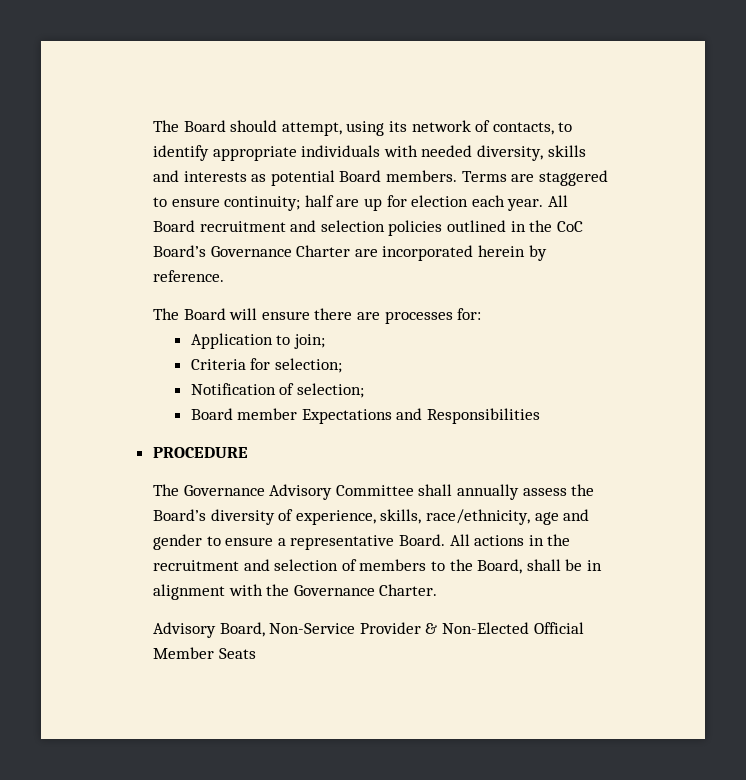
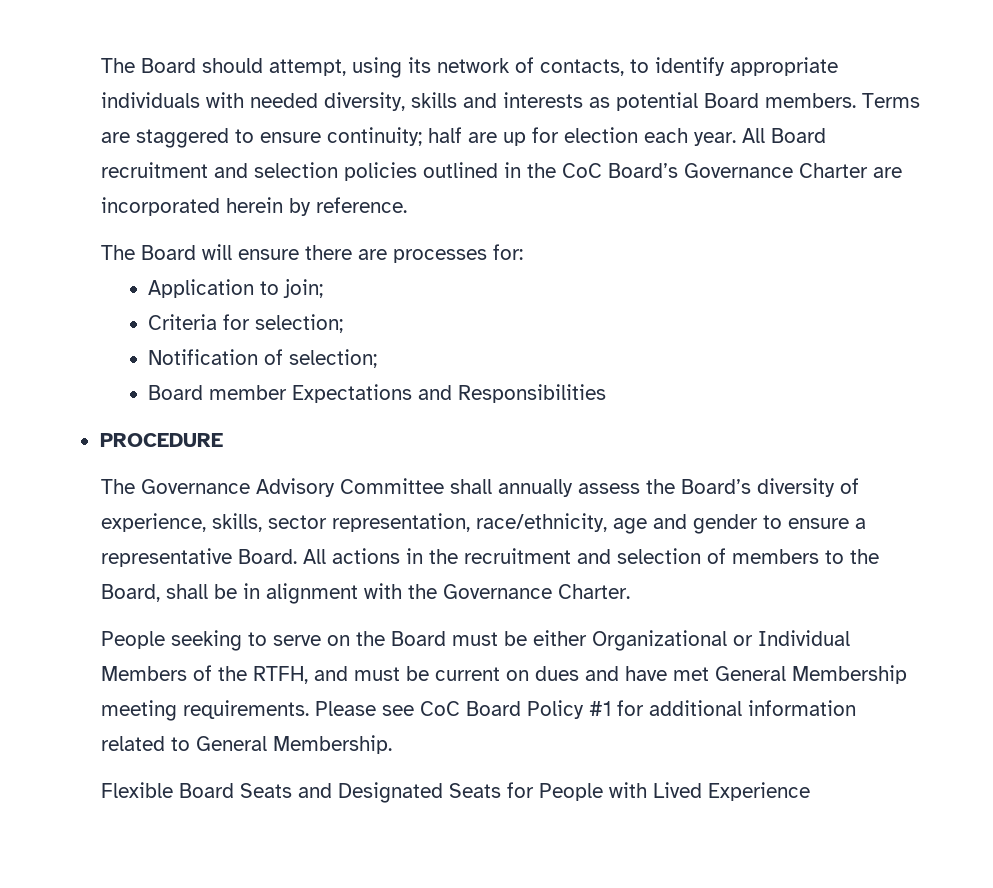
- The Governance Advisory Committee shall annually assess the Board’s diversity of experience, skills, race/ethnicity, age and gender to ensure a representative Board.
+ The Governance Advisory Committee shall annually assess the Board’s diversity of experience, skills, sector representation, race/ethnicity, age and gender to ensure a representative Board.
- Advisory Board, Non-Service Provider & Non-Elected Official Member Seats
+ People seeking to serve on the Board must be either Organizational or Individual Members of the RTFH, and must be current on dues and have met General Membership meeting requirements. Please see CoC Board Policy #1 for additional information related to General Membership.
+ Flexible Board Seats and Designated Seats for People with Lived Experience

